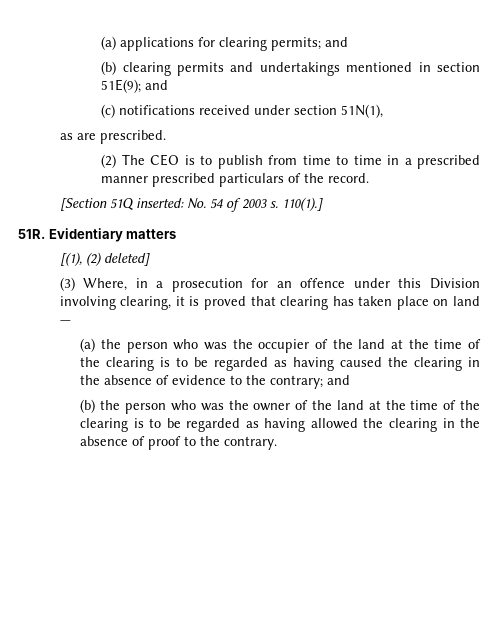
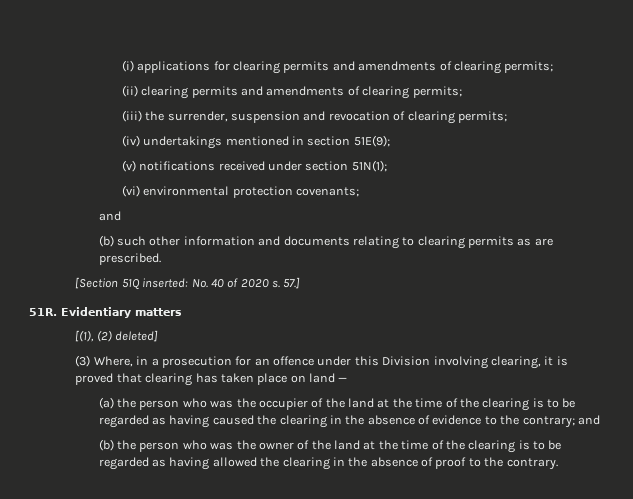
- (a) applications for clearing permits; and
- (b) clearing permits and undertakings mentioned in section 51E(9); and
- (c) notifications received under section 51N(1),
- as are prescribed.
- (2) The CEO is to publish from time to time in a prescribed manner prescribed particulars of the record.
+ (i) applications for clearing permits and amendments of clearing permits;
+ (ii) clearing permits and amendments of clearing permits;
+ (iii) the surrender, suspension and revocation of clearing permits;
+ (iv) undertakings mentioned in section 51E(9);
+ (v) notifications received under section 51N(1);
+ (vi) environmental protection covenants;
+ and
+ (b) such other information and documents relating to clearing permits as are prescribed.
- [Section 51Q inserted: No. 54 of 2003 s. 110(1).]
+ [Section 51Q inserted: No. 40 of 2020 s. 57.]

